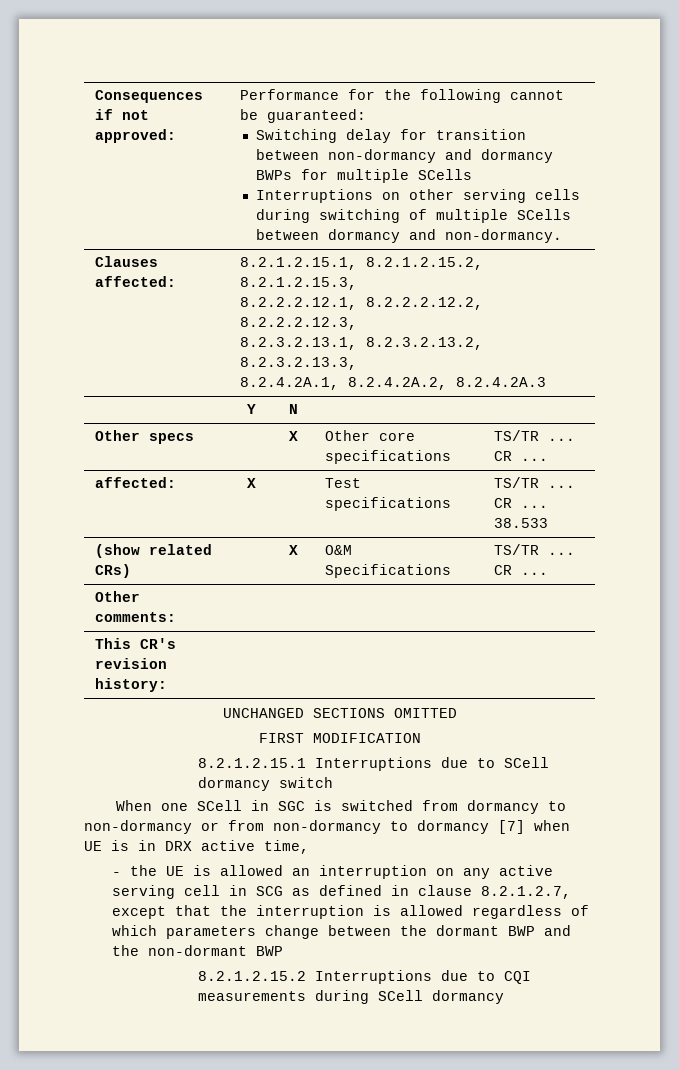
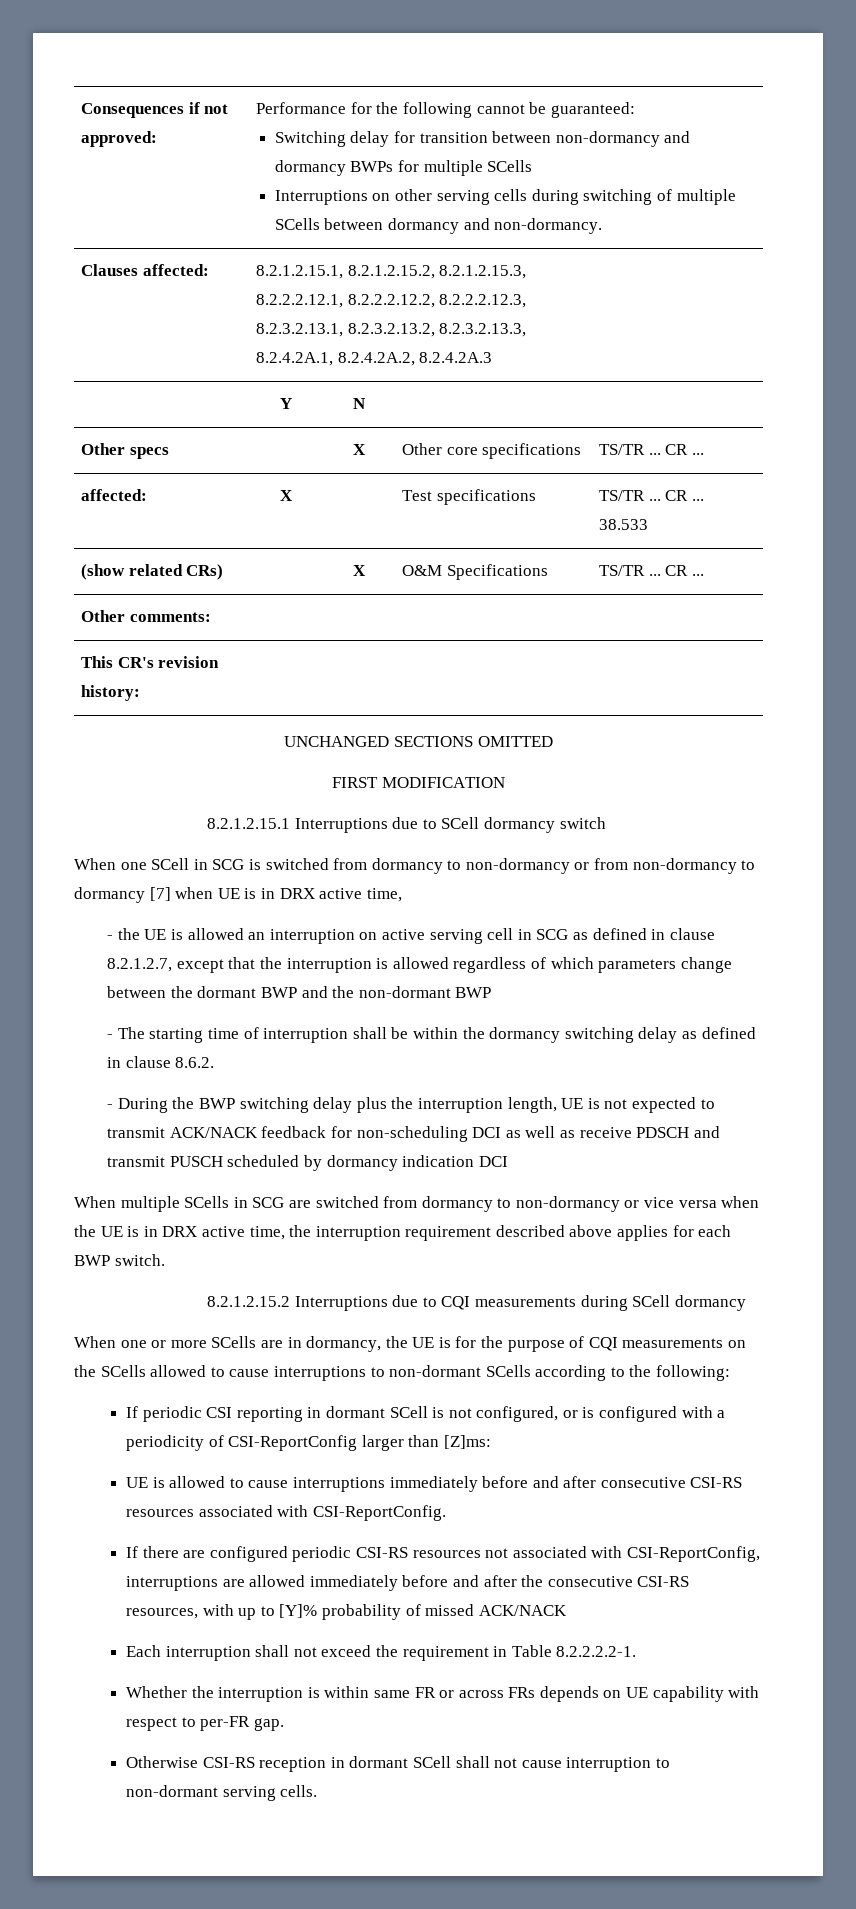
- When one SCell in SGC is switched from dormancy to non-dormancy or from non-dormancy to dormancy [7] when UE is in DRX active time,
+ When one SCell in SCG is switched from dormancy to non-dormancy or from non-dormancy to dormancy [7] when UE is in DRX active time,
- - the UE is allowed an interruption on any active serving cell in SCG as defined in clause 8.2.1.2.7, except that the interruption is allowed regardless of which parameters change between the dormant BWP and the non-dormant BWP
+ - the UE is allowed an interruption on active serving cell in SCG as defined in clause 8.2.1.2.7, except that the interruption is allowed regardless of which parameters change between the dormant BWP and the non-dormant BWP
+ - The starting time of interruption shall be within the dormancy switching delay as defined in clause 8.6.2.
+ - During the BWP switching delay plus the interruption length, UE is not expected to transmit ACK/NACK feedback for non-scheduling DCI as well as receive PDSCH and transmit PUSCH scheduled by dormancy indication DCI
+ When multiple SCells in SCG are switched from dormancy to non-dormancy or vice versa when the UE is in DRX active time, the interruption requirement described above applies for each BWP switch.
+ When one or more SCells are in dormancy, the UE is for the purpose of CQI measurements on the SCells allowed to cause interruptions to non-dormant SCells according to the following:
+ If periodic CSI reporting in dormant SCell is not configured, or is configured with a periodicity of CSI-ReportConfig larger than [Z]ms:
+ UE is allowed to cause interruptions immediately before and after consecutive CSI-RS resources associated with CSI-ReportConfig.
+ If there are configured periodic CSI-RS resources not associated with CSI-ReportConfig, interruptions are allowed immediately before and after the consecutive CSI-RS resources, with up to [Y]% probability of missed ACK/NACK
+ Each interruption shall not exceed the requirement in Table 8.2.2.2.2-1.
+ Whether the interruption is within same FR or across FRs depends on UE capability with respect to per-FR gap.
+ Otherwise CSI-RS reception in dormant SCell shall not cause interruption to non-dormant serving cells.

